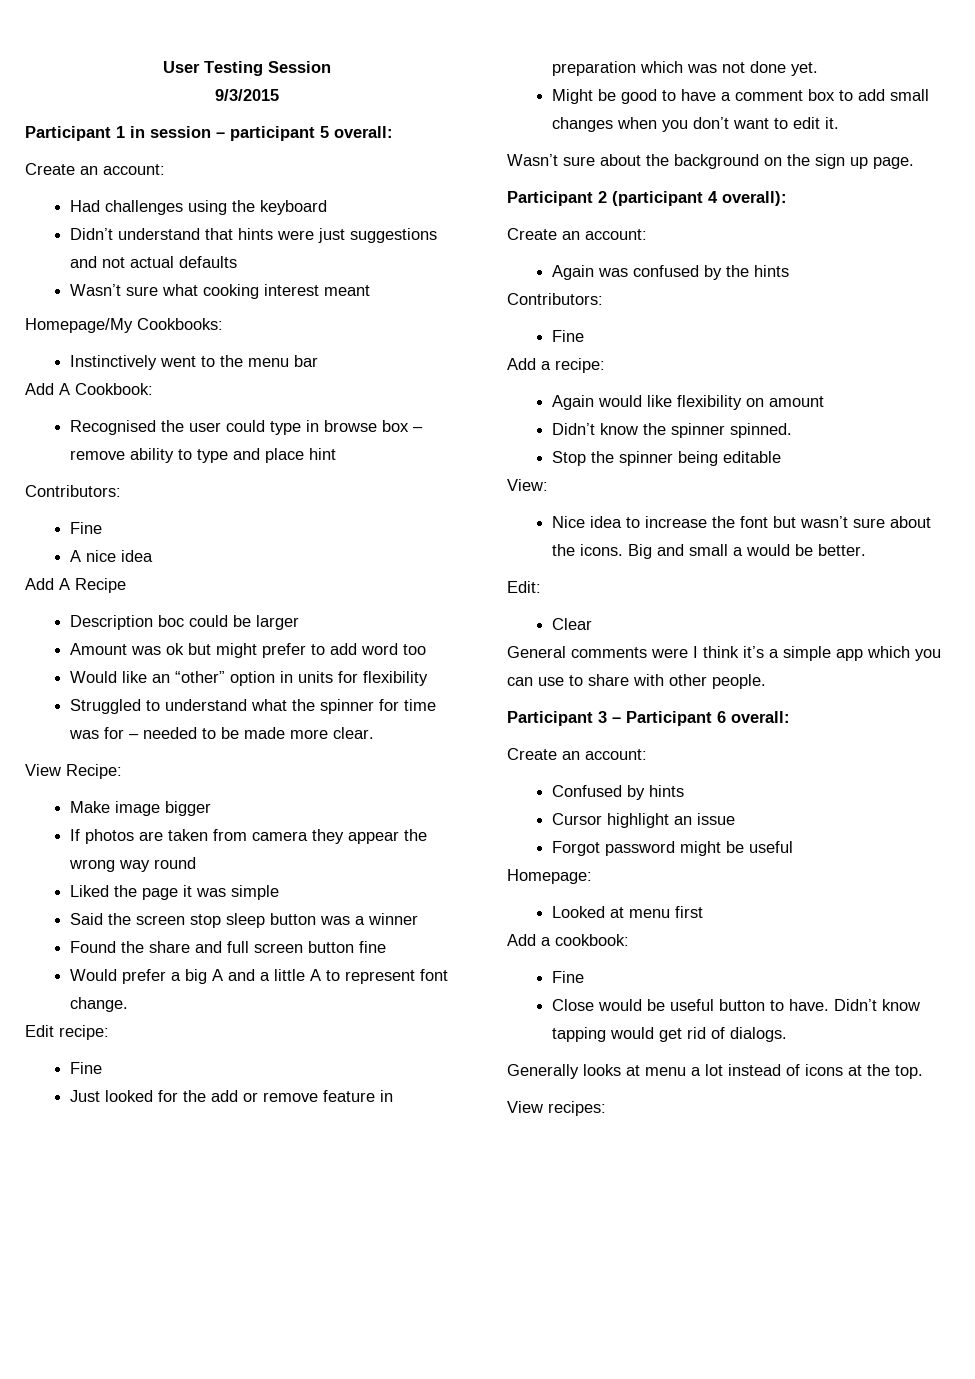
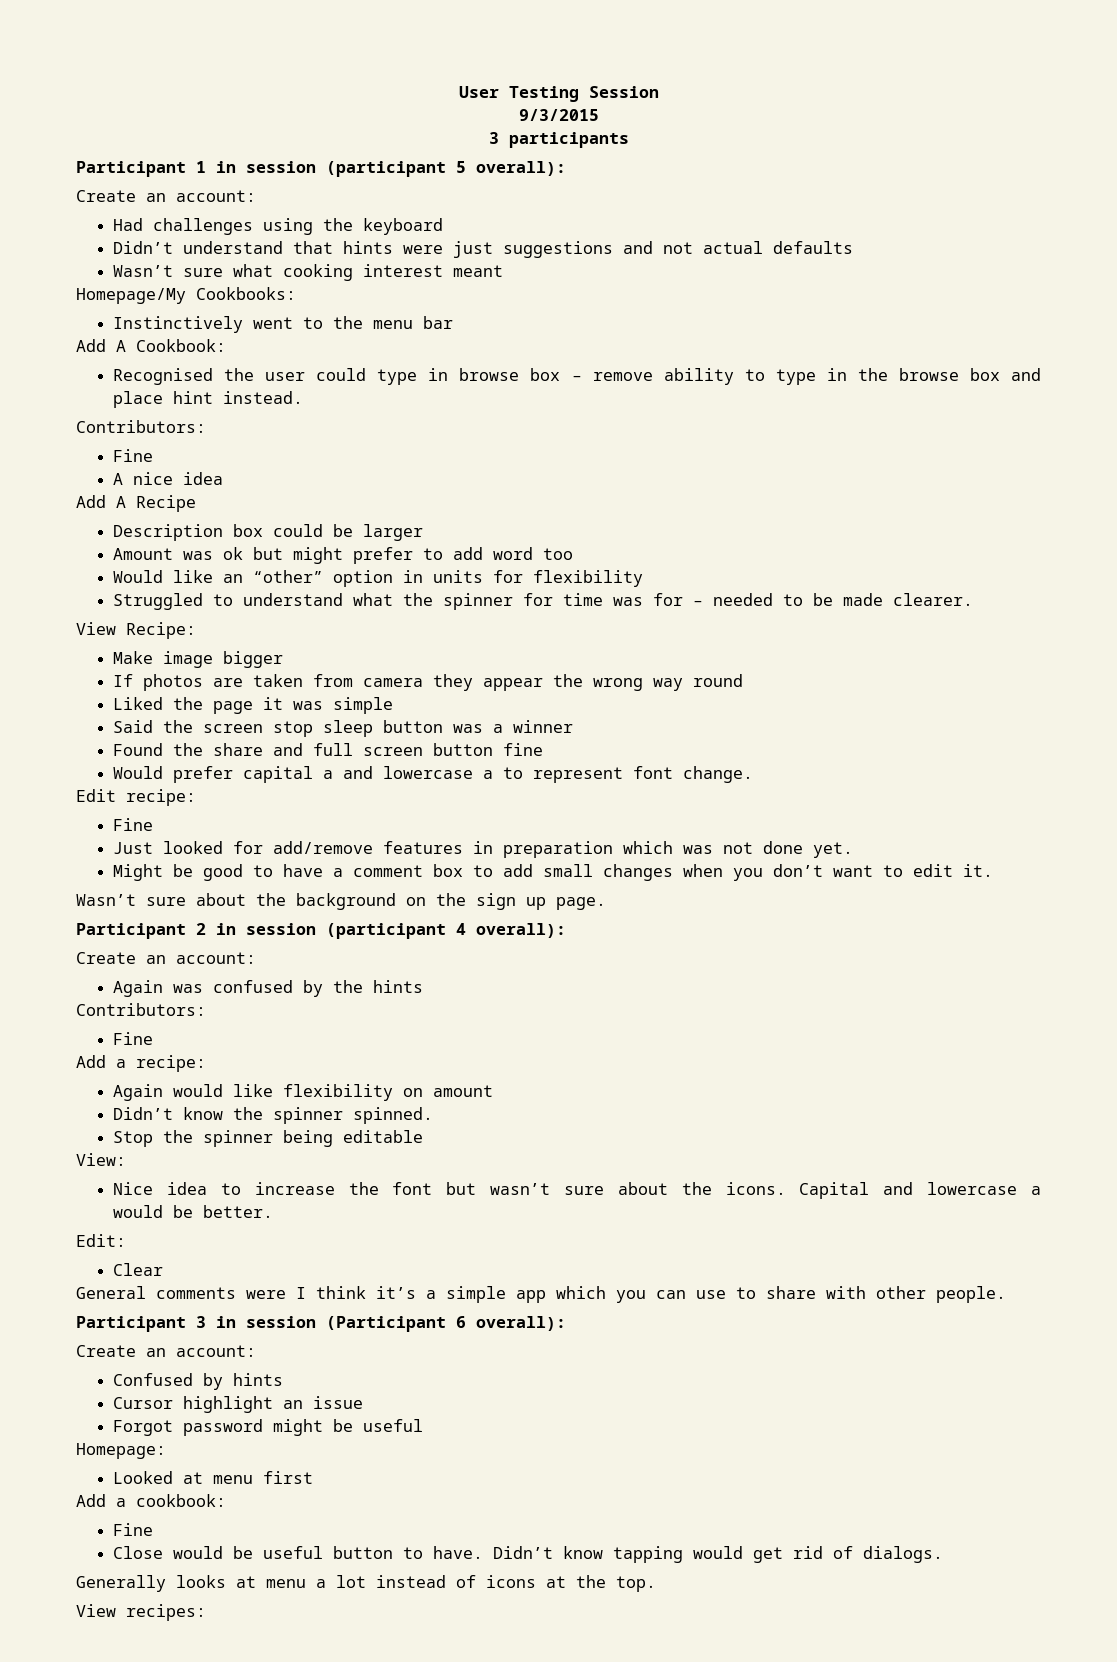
+ 3 participants
- Participant 1 in session – participant 5 overall:
+ Participant 1 in session (participant 5 overall):
- Recognised the user could type in browse box – remove ability to type and place hint
+ Recognised the user could type in browse box – remove ability to type in the browse box and place hint instead.
- Description boc could be larger
+ Description box could be larger
- Struggled to understand what the spinner for time was for – needed to be made more clear.
+ Struggled to understand what the spinner for time was for – needed to be made clearer.
- Would prefer a big A and a little A to represent font change.
+ Would prefer capital a and lowercase a to represent font change.
- Just looked for the add or remove feature in preparation which was not done yet.
+ Just looked for add/remove features in preparation which was not done yet.
- Participant 2 (participant 4 overall):
+ Participant 2 in session (participant 4 overall):
- Big and small a would be better.
+ Capital and lowercase a would be better.
- Participant 3 – Participant 6 overall:
+ Participant 3 in session (Participant 6 overall):

